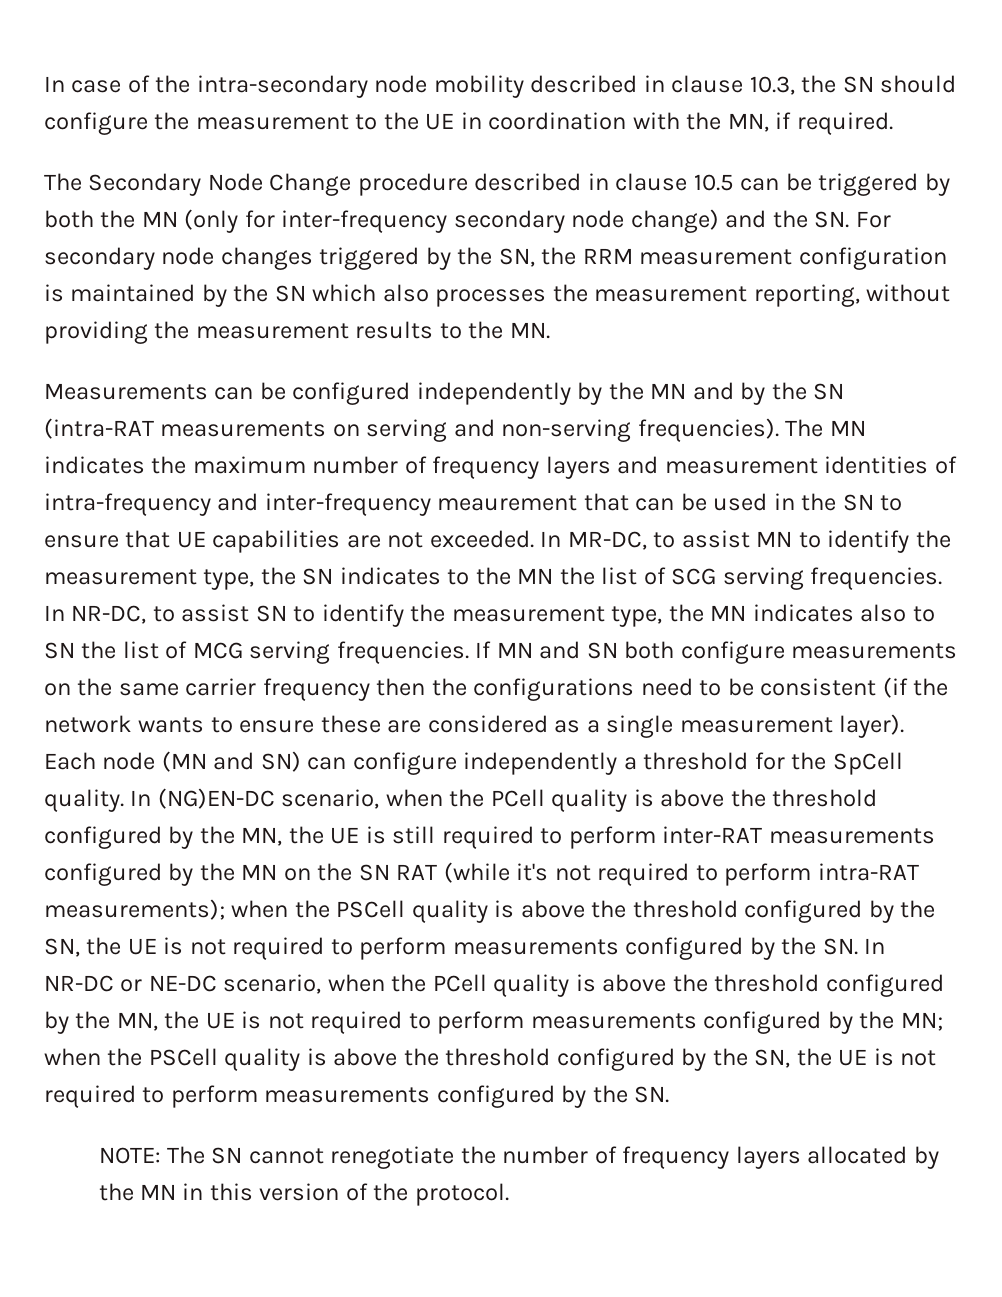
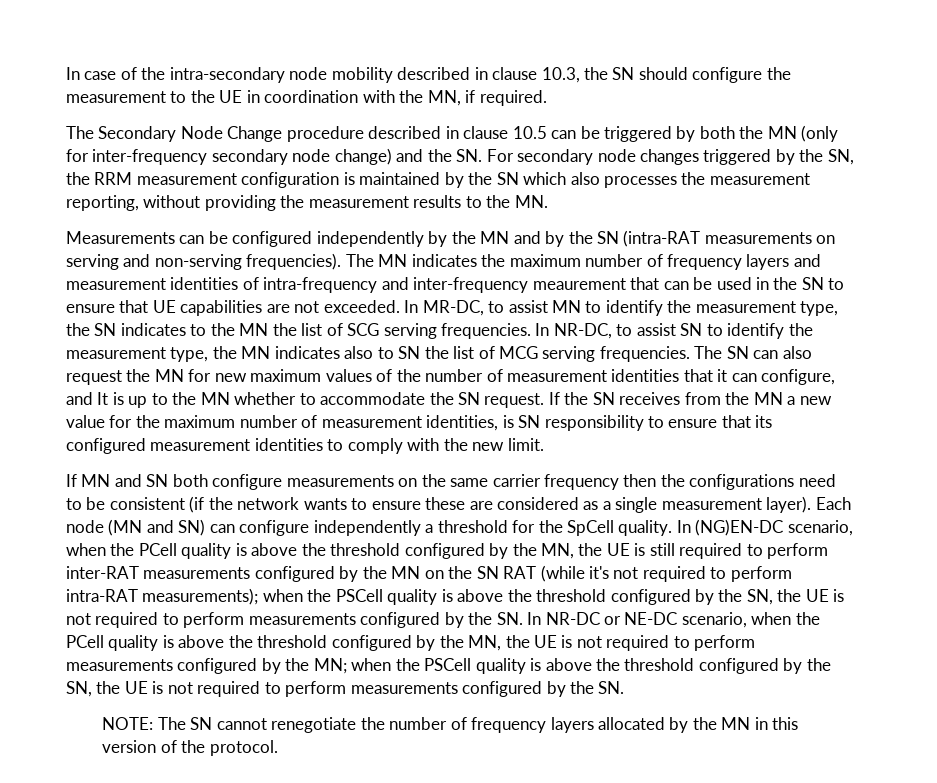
- In NR-DC, to assist SN to identify the measurement type, the MN indicates also to SN the list of MCG serving frequencies. If MN and SN both configure measurements on the same carrier frequency then the configurations need to be consistent (if the network wants to ensure these are considered as a single measurement layer).
+ In NR-DC, to assist SN to identify the measurement type, the MN indicates also to SN the list of MCG serving frequencies. The SN can also request the MN for new maximum values of the number of measurement identities that it can configure, and It is up to the MN whether to accommodate the SN request. If the SN receives from the MN a new value for the maximum number of measurement identities, is SN responsibility to ensure that its configured measurement identities to comply with the new limit.
+ If MN and SN both configure measurements on the same carrier frequency then the configurations need to be consistent (if the network wants to ensure these are considered as a single measurement layer).

